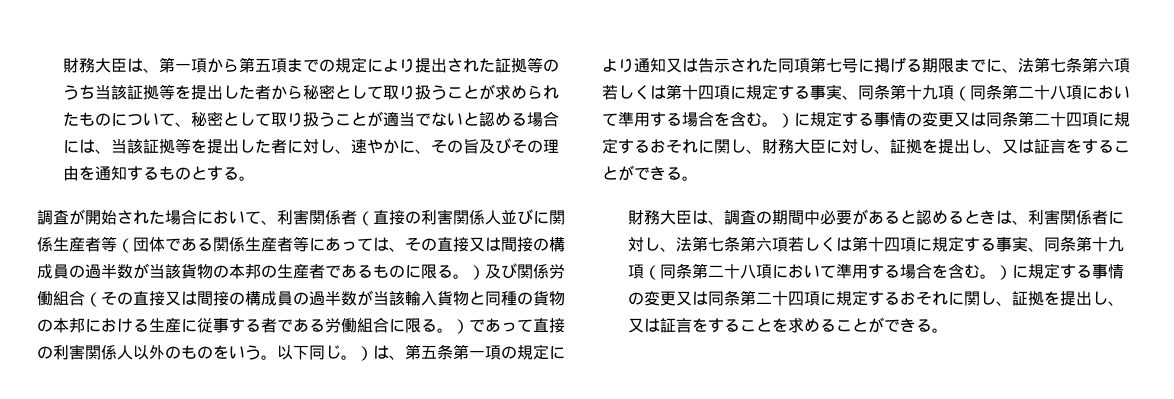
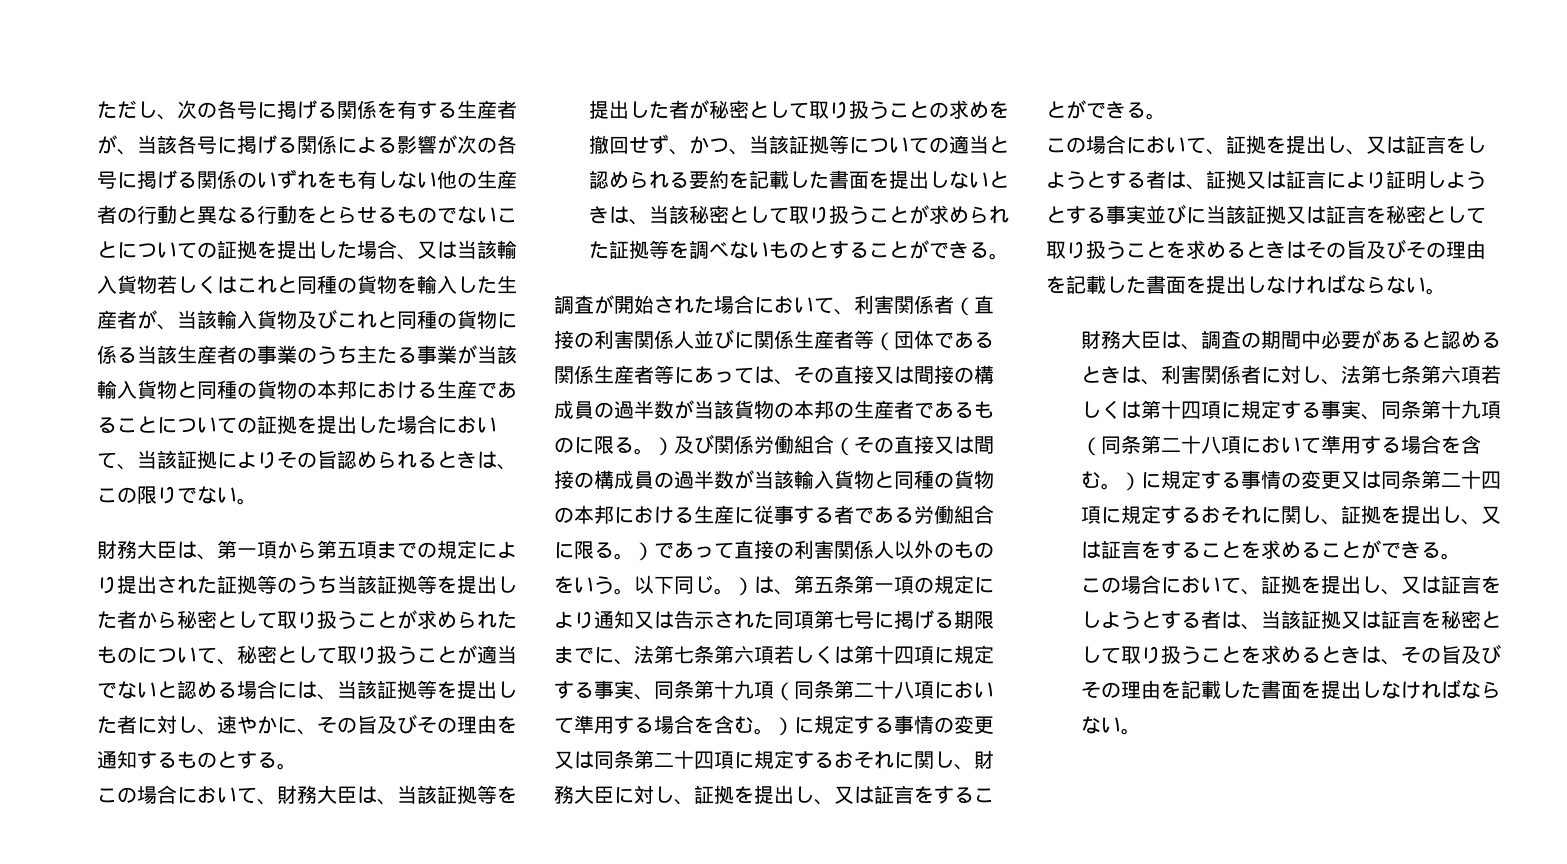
+ ただし、次の各号に掲げる関係を有する生産者が、当該各号に掲げる関係による影響が次の各号に掲げる関係のいずれをも有しない他の生産者の行動と異なる行動をとらせるものでないことについての証拠を提出した場合、又は当該輸入貨物若しくはこれと同種の貨物を輸入した生産者が、当該輸入貨物及びこれと同種の貨物に係る当該生産者の事業のうち主たる事業が当該輸入貨物と同種の貨物の本邦における生産であることについての証拠を提出した場合において、当該証拠によりその旨認められるときは、この限りでない。
+ この場合において、財務大臣は、当該証拠等を提出した者が秘密として取り扱うことの求めを撤回せず、かつ、当該証拠等についての適当と認められる要約を記載した書面を提出しないときは、当該秘密として取り扱うことが求められた証拠等を調べないものとすることができる。
+ この場合において、証拠を提出し、又は証言をしようとする者は、証拠又は証言により証明しようとする事実並びに当該証拠又は証言を秘密として取り扱うことを求めるときはその旨及びその理由を記載した書面を提出しなければならない。
+ この場合において、証拠を提出し、又は証言をしようとする者は、当該証拠又は証言を秘密として取り扱うことを求めるときは、その旨及びその理由を記載した書面を提出しなければならない。

